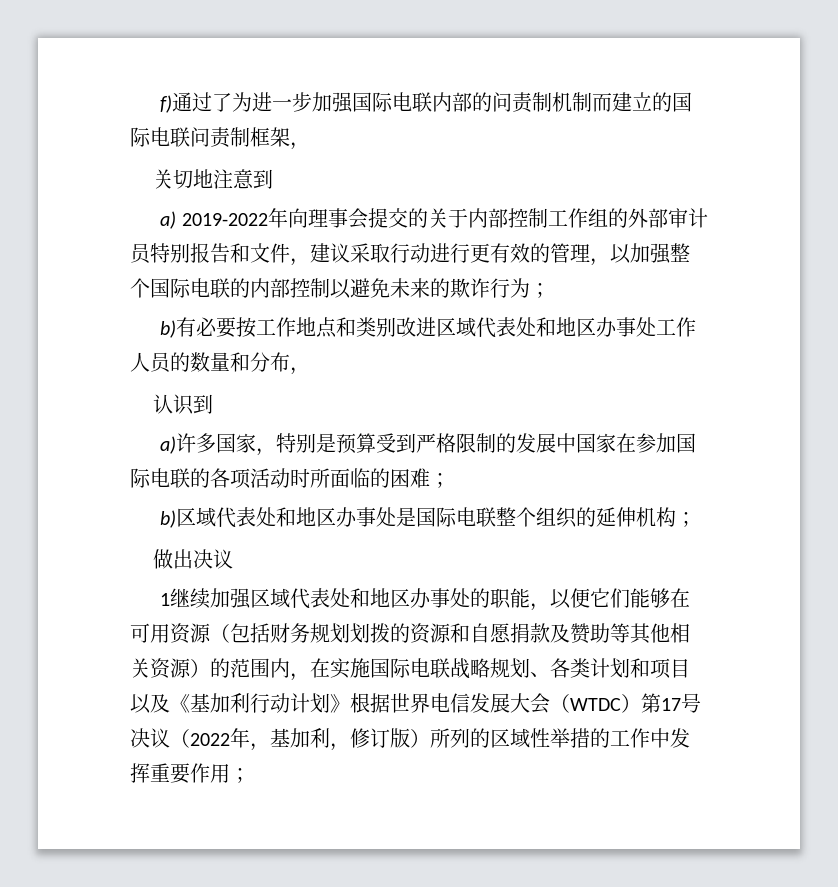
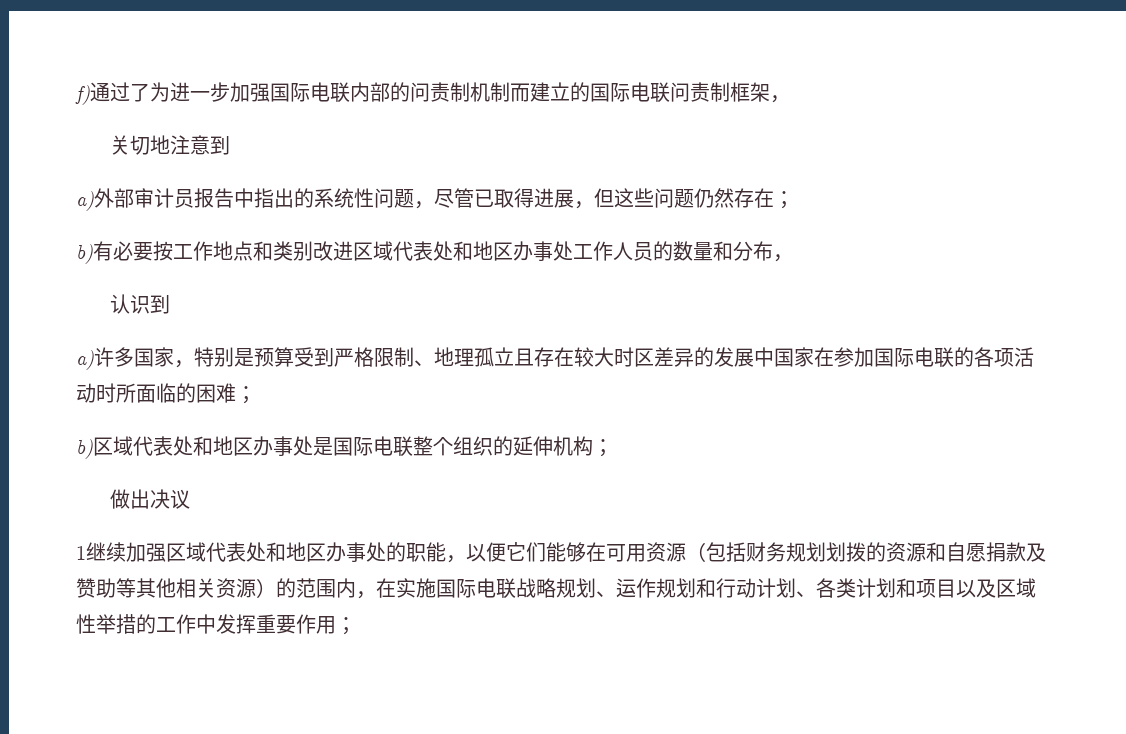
- a) 2019-2022年向理事会提交的关于内部控制工作组的外部审计员特别报告和文件，建议采取行动进行更有效的管理，以加强整个国际电联的内部控制以避免未来的欺诈行为；
+ a)外部审计员报告中指出的系统性问题，尽管已取得进展，但这些问题仍然存在；
- a)许多国家，特别是预算受到严格限制的发展中国家在参加国际电联的各项活动时所面临的困难；
+ a)许多国家，特别是预算受到严格限制、地理孤立且存在较大时区差异的发展中国家在参加国际电联的各项活动时所面临的困难；
- 1继续加强区域代表处和地区办事处的职能，以便它们能够在可用资源（包括财务规划划拨的资源和自愿捐款及赞助等其他相关资源）的范围内，在实施国际电联战略规划、各类计划和项目以及《基加利行动计划》根据世界电信发展大会（WTDC）第17号决议（2022年，基加利，修订版）所列的区域性举措的工作中发挥重要作用；
+ 1继续加强区域代表处和地区办事处的职能，以便它们能够在可用资源（包括财务规划划拨的资源和自愿捐款及赞助等其他相关资源）的范围内，在实施国际电联战略规划、运作规划和行动计划、各类计划和项目以及区域性举措的工作中发挥重要作用；

